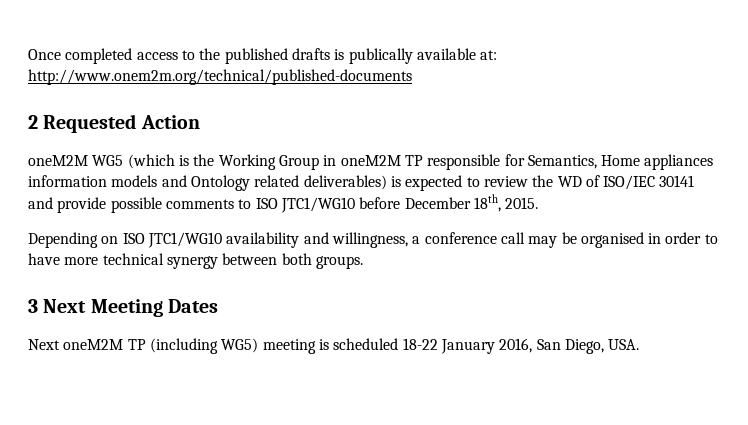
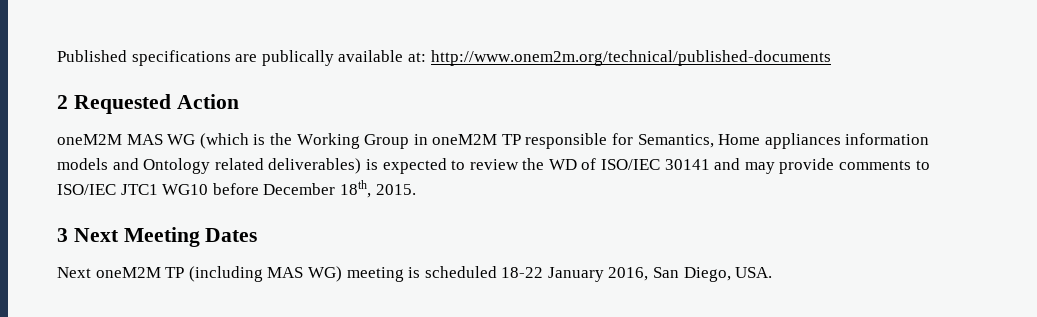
- Once completed access to the published drafts is publically available at: http://www.onem2m.org/technical/published-documents
+ Published specifications are publically available at: http://www.onem2m.org/technical/published-documents
- oneM2M WG5 (which is the Working Group in oneM2M TP responsible for Semantics, Home appliances information models and Ontology related deliverables) is expected to review the WD of ISO/IEC 30141 and provide possible comments to ISO JTC1/WG10 before December 18th, 2015.
- Depending on ISO JTC1/WG10 availability and willingness, a conference call may be organised in order to have more technical synergy between both groups.
+ oneM2M MAS WG (which is the Working Group in oneM2M TP responsible for Semantics, Home appliances information models and Ontology related deliverables) is expected to review the WD of ISO/IEC 30141 and may provide comments to ISO/IEC JTC1 WG10 before December 18th, 2015.
- Next oneM2M TP (including WG5) meeting is scheduled 18-22 January 2016, San Diego, USA.
+ Next oneM2M TP (including MAS WG) meeting is scheduled 18-22 January 2016, San Diego, USA.

